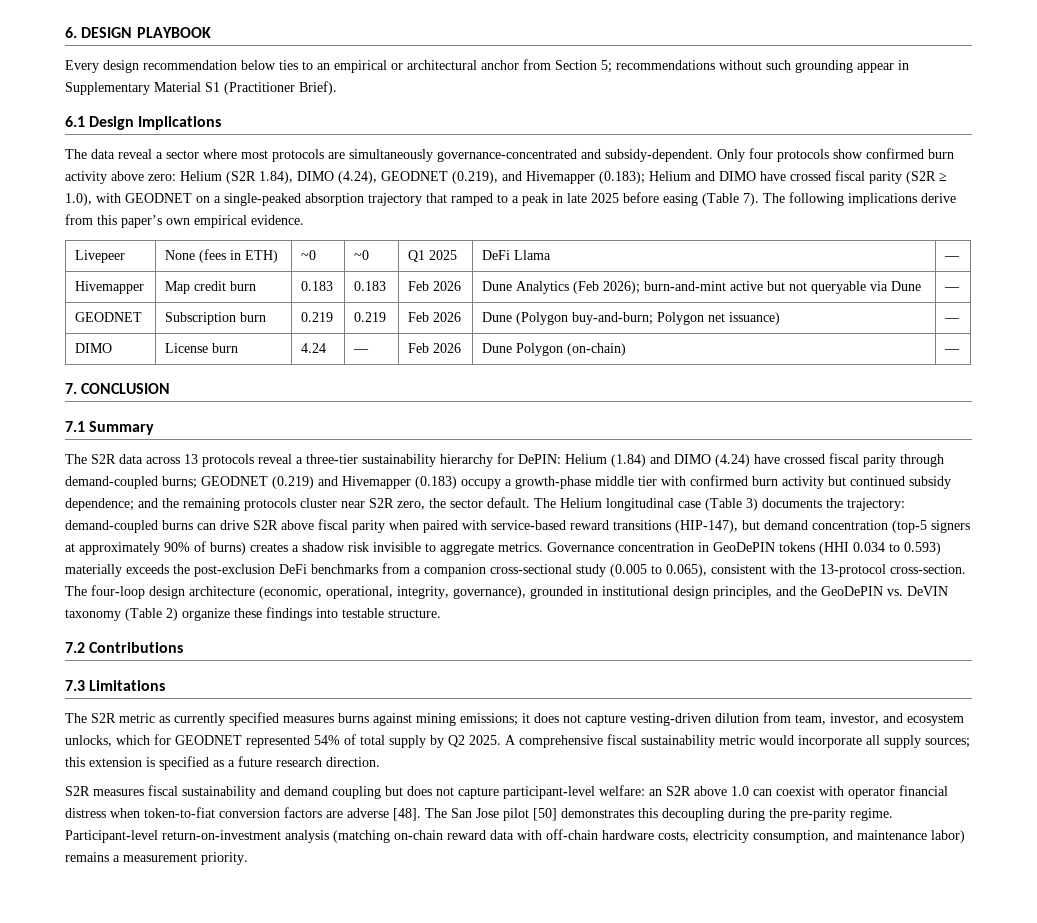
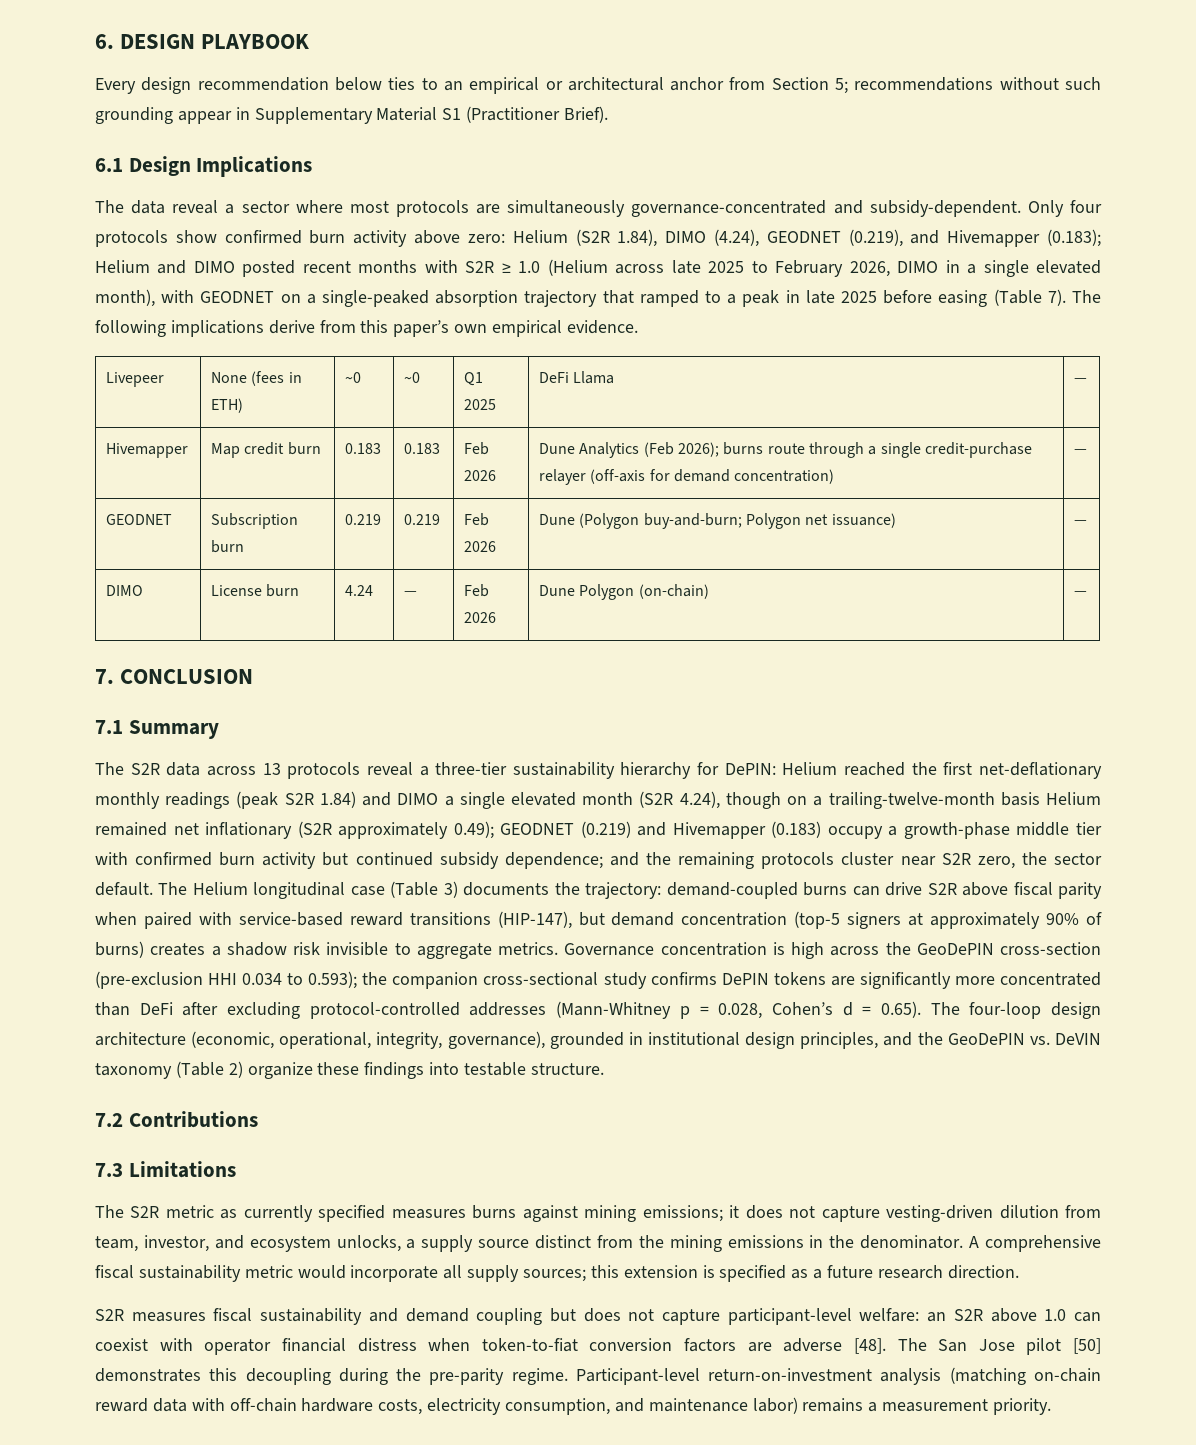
- Only four protocols show confirmed burn activity above zero: Helium (S2R 1.84), DIMO (4.24), GEODNET (0.219), and Hivemapper (0.183); Helium and DIMO have crossed fiscal parity (S2R ≥ 1.0), with GEODNET on a single-peaked absorption trajectory that ramped to a peak in late 2025 before easing (Table 7).
+ Only four protocols show confirmed burn activity above zero: Helium (S2R 1.84), DIMO (4.24), GEODNET (0.219), and Hivemapper (0.183); Helium and DIMO posted recent months with S2R ≥ 1.0 (Helium across late 2025 to February 2026, DIMO in a single elevated month), with GEODNET on a single-peaked absorption trajectory that ramped to a peak in late 2025 before easing (Table 7).
- Hivemapper | Map credit burn | 0.183 | 0.183 | Feb 2026 | Dune Analytics (Feb 2026); burn-and-mint active but not queryable via Dune | —
+ Hivemapper | Map credit burn | 0.183 | 0.183 | Feb 2026 | Dune Analytics (Feb 2026); burns route through a single credit-purchase relayer (off-axis for demand concentration) | —
- The S2R data across 13 protocols reveal a three-tier sustainability hierarchy for DePIN: Helium (1.84) and DIMO (4.24) have crossed fiscal parity through demand-coupled burns; GEODNET (0.219) and Hivemapper (0.183) occupy a growth-phase middle tier with confirmed burn activity but continued subsidy dependence; and the remaining protocols cluster near S2R zero, the sector default.
+ The S2R data across 13 protocols reveal a three-tier sustainability hierarchy for DePIN: Helium reached the first net-deflationary monthly readings (peak S2R 1.84) and DIMO a single elevated month (S2R 4.24), though on a trailing-twelve-month basis Helium remained net inflationary (S2R approximately 0.49); GEODNET (0.219) and Hivemapper (0.183) occupy a growth-phase middle tier with confirmed burn activity but continued subsidy dependence; and the remaining protocols cluster near S2R zero, the sector default.
- Governance concentration in GeoDePIN tokens (HHI 0.034 to 0.593) materially exceeds the post-exclusion DeFi benchmarks from a companion cross-sectional study (0.005 to 0.065), consistent with the 13-protocol cross-section. The four-loop design architecture (economic, operational, integrity, governance), grounded in institutional design principles, and the GeoDePIN vs. DeVIN taxonomy (Table 2) organize these findings into testable structure.
+ Governance concentration is high across the GeoDePIN cross-section (pre-exclusion HHI 0.034 to 0.593); the companion cross-sectional study confirms DePIN tokens are significantly more concentrated than DeFi after excluding protocol-controlled addresses (Mann-Whitney p = 0.028, Cohen’s d = 0.65). The four-loop design architecture (economic, operational, integrity, governance), grounded in institutional design principles, and the GeoDePIN vs. DeVIN taxonomy (Table 2) organize these findings into testable structure.
- The S2R metric as currently specified measures burns against mining emissions; it does not capture vesting-driven dilution from team, investor, and ecosystem unlocks, which for GEODNET represented 54% of total supply by Q2 2025.
+ The S2R metric as currently specified measures burns against mining emissions; it does not capture vesting-driven dilution from team, investor, and ecosystem unlocks, a supply source distinct from the mining emissions in the denominator.

